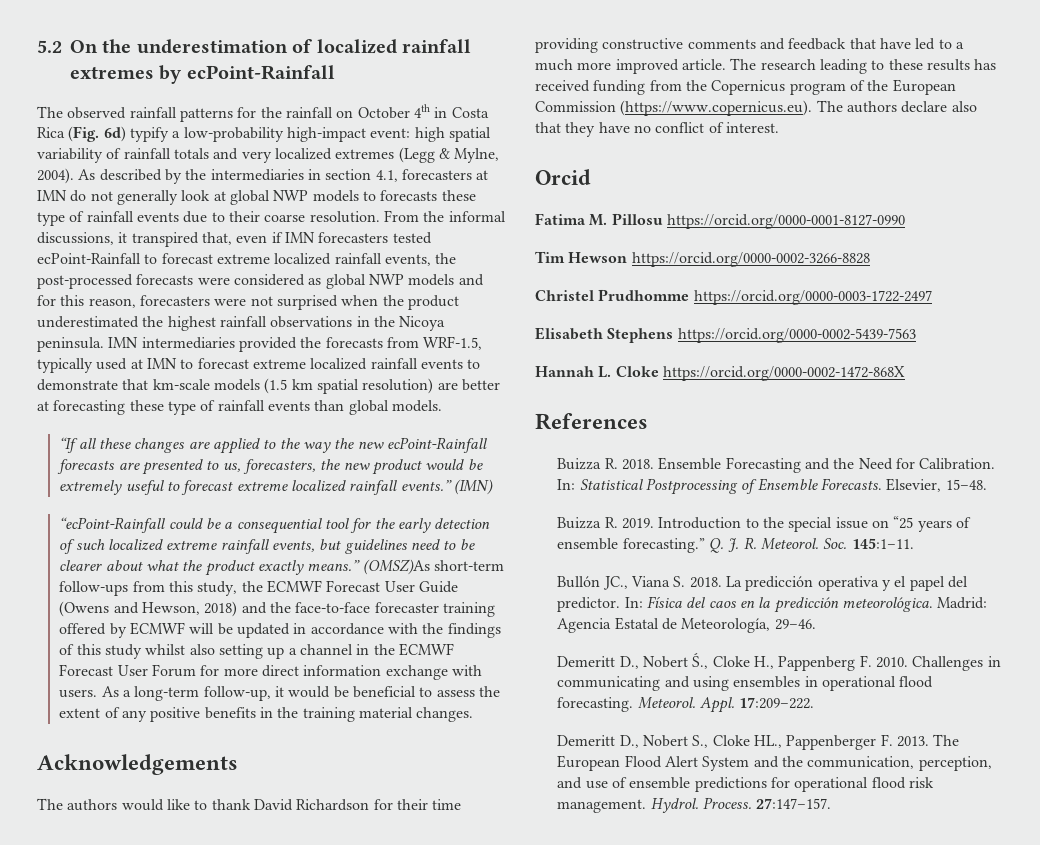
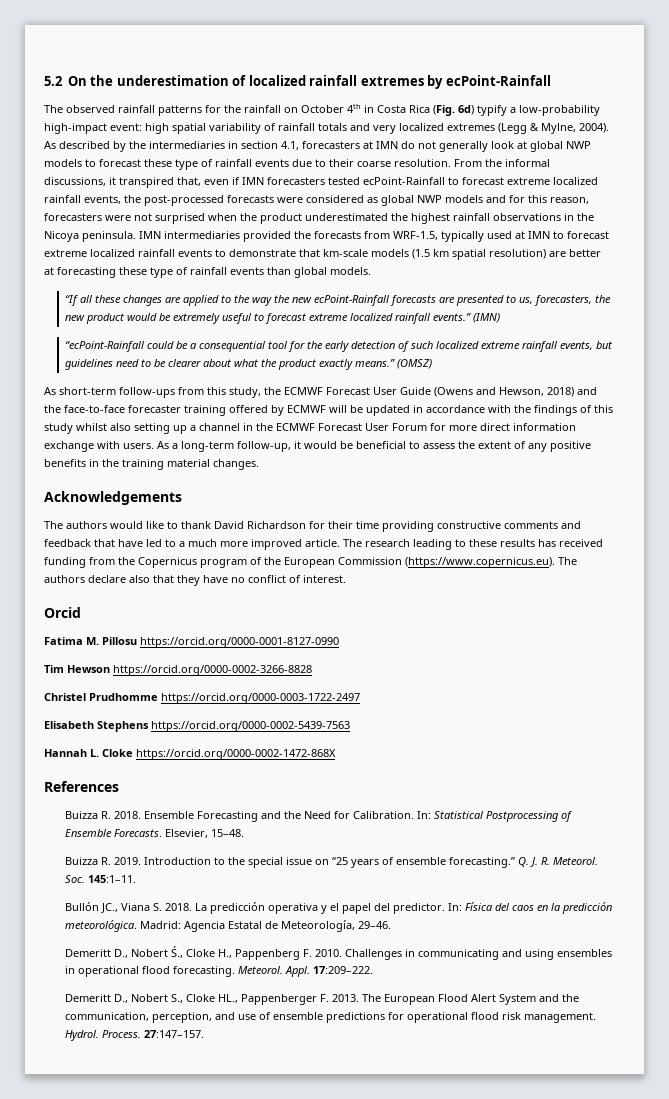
- As described by the intermediaries in section 4.1, forecasters at IMN do not generally look at global NWP models to forecasts these type of rainfall events due to their coarse resolution.
+ As described by the intermediaries in section 4.1, forecasters at IMN do not generally look at global NWP models to forecast these type of rainfall events due to their coarse resolution.
- (OMSZ)As short-term follow-ups from this study, the ECMWF Forecast User Guide (Owens and Hewson, 2018) and the face-to-face forecaster training offered by ECMWF will be updated in accordance with the findings of this study whilst also setting up a channel in the ECMWF Forecast User Forum for more direct information exchange with users.
+ (OMSZ)
+ As short-term follow-ups from this study, the ECMWF Forecast User Guide (Owens and Hewson, 2018) and the face-to-face forecaster training offered by ECMWF will be updated in accordance with the findings of this study whilst also setting up a channel in the ECMWF Forecast User Forum for more direct information exchange with users.

